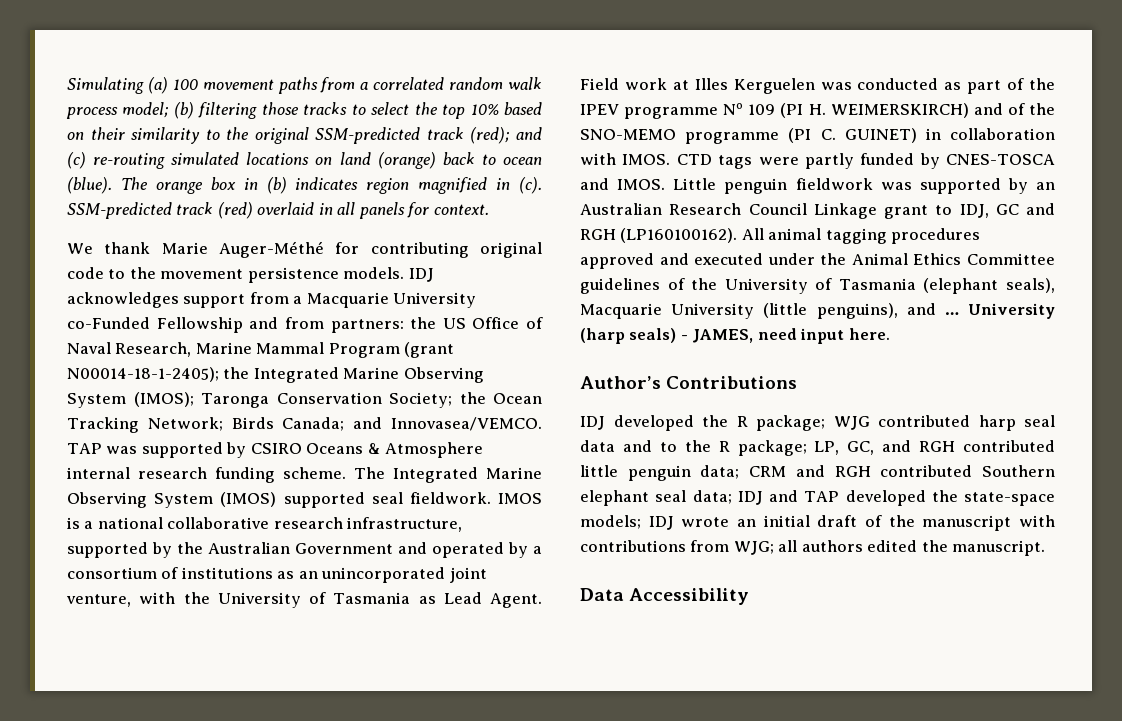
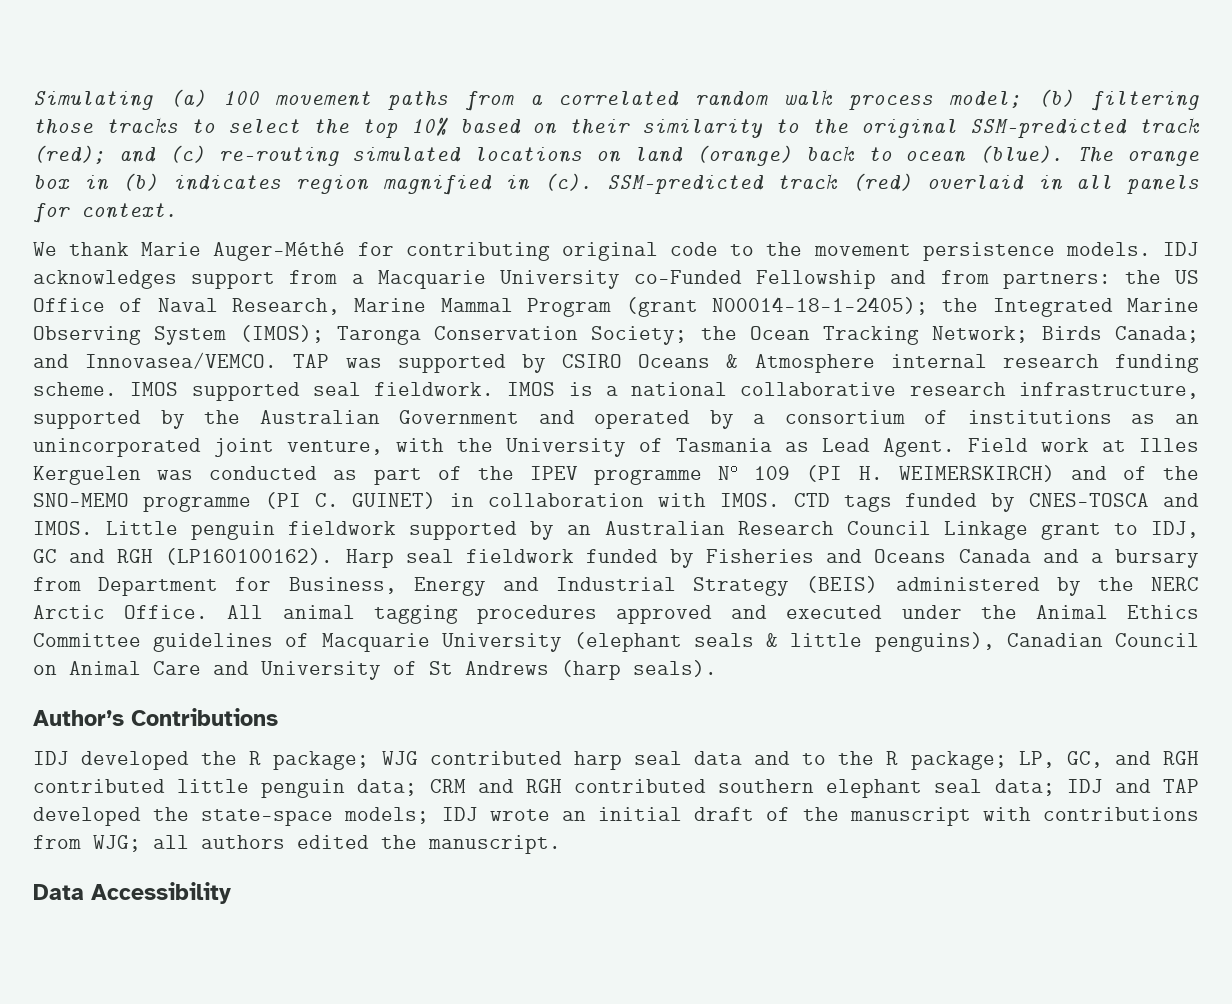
- The Integrated Marine Observing System (IMOS) supported seal fieldwork.
+ IMOS supported seal fieldwork.
- CTD tags were partly funded by CNES-TOSCA and IMOS.
+ CTD tags funded by CNES-TOSCA and IMOS.
- Little penguin fieldwork was supported by an Australian Research Council Linkage grant to IDJ, GC and RGH (LP160100162).
+ Little penguin fieldwork supported by an Australian Research Council Linkage grant to IDJ, GC and RGH (LP160100162).
+ Harp seal fieldwork funded by Fisheries and Oceans Canada and a bursary from Department for Business, Energy and Industrial Strategy (BEIS) administered by the NERC Arctic Office.
- All animal tagging procedures approved and executed under the Animal Ethics Committee guidelines of the University of Tasmania (elephant seals), Macquarie University (little penguins), and … University (harp seals) - JAMES, need input here.
+ All animal tagging procedures approved and executed under the Animal Ethics Committee guidelines of Macquarie University (elephant seals & little penguins), Canadian Council on Animal Care and University of St Andrews (harp seals).
- IDJ developed the R package; WJG contributed harp seal data and to the R package; LP, GC, and RGH contributed little penguin data; CRM and RGH contributed Southern elephant seal data; IDJ and TAP developed the state-space models; IDJ wrote an initial draft of the manuscript with contributions from WJG; all authors edited the manuscript.
+ IDJ developed the R package; WJG contributed harp seal data and to the R package; LP, GC, and RGH contributed little penguin data; CRM and RGH contributed southern elephant seal data; IDJ and TAP developed the state-space models; IDJ wrote an initial draft of the manuscript with contributions from WJG; all authors edited the manuscript.

